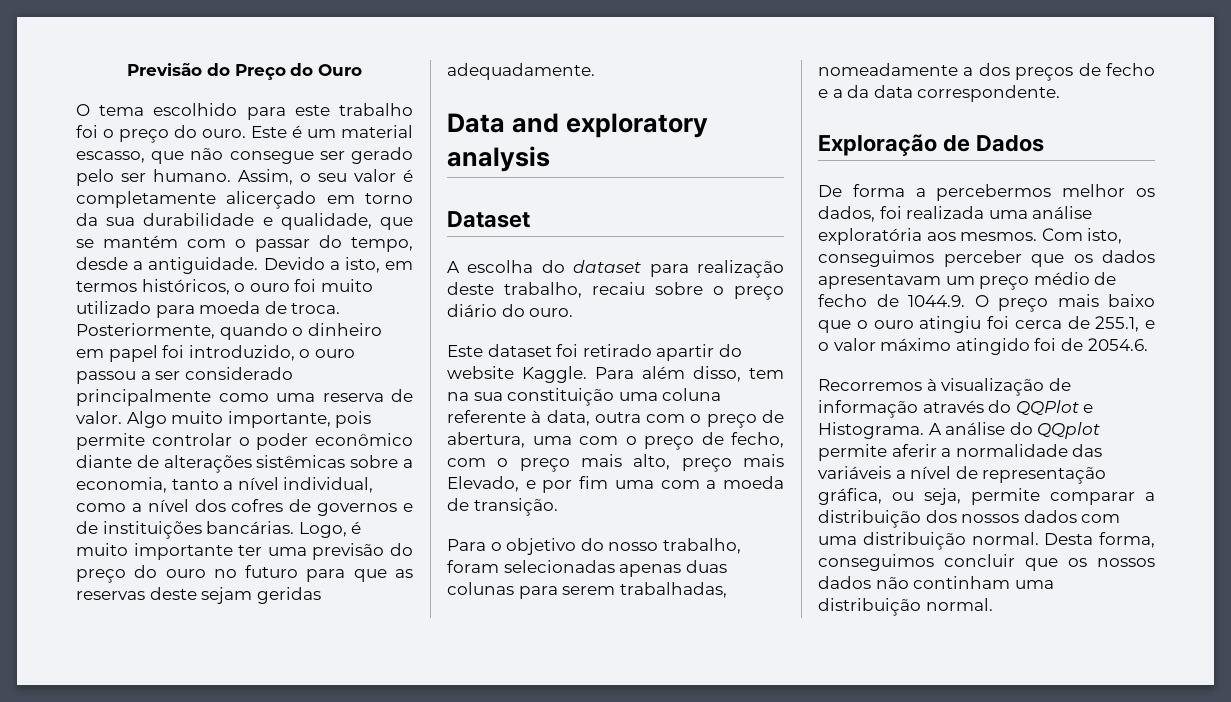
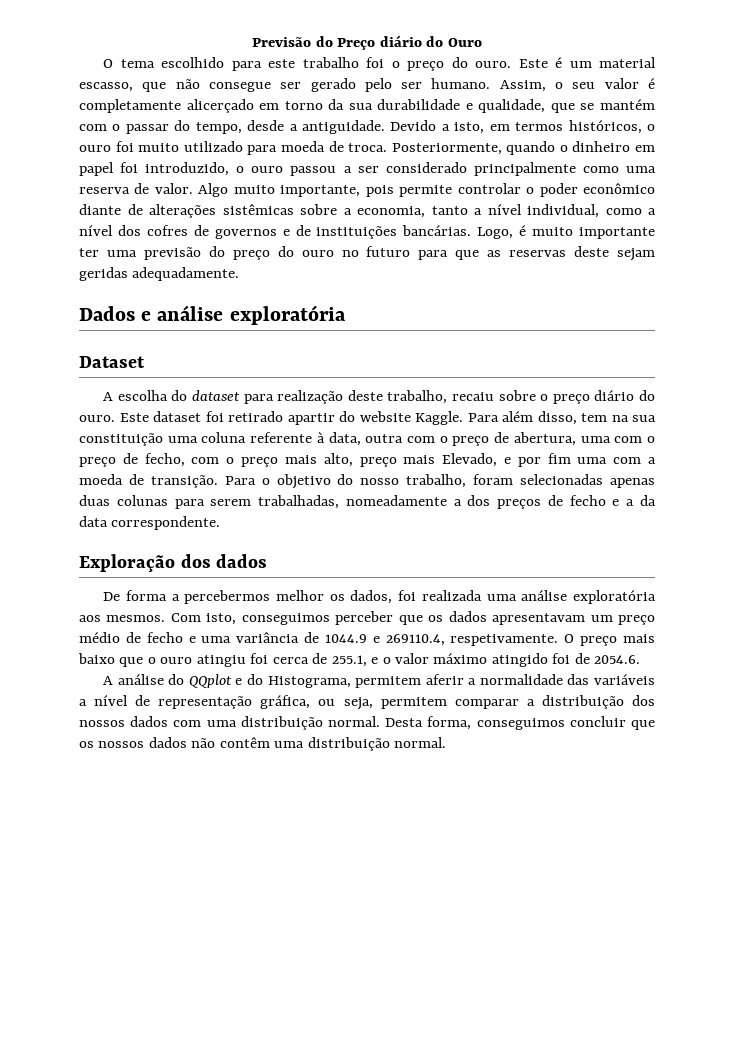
- Previsão do Preço do Ouro
+ Previsão do Preço diário do Ouro
- Data and exploratory analysis
+ Dados e análise exploratória
- A escolha do dataset para realização deste trabalho, recaiu sobre o preço diário do ouro.
- Este dataset foi retirado apartir do website Kaggle.
+ A escolha do dataset para realização deste trabalho, recaiu sobre o preço diário do ouro. Este dataset foi retirado apartir do website Kaggle.
- Para além disso, tem na sua constituição uma coluna referente à data, outra com o preço de abertura, uma com o preço de fecho, com o preço mais alto, preço mais Elevado, e por fim uma com a moeda de transição.
- Para o objetivo do nosso trabalho, foram selecionadas apenas duas colunas para serem trabalhadas, nomeadamente a dos preços de fecho e a da data correspondente.
+ Para além disso, tem na sua constituição uma coluna referente à data, outra com o preço de abertura, uma com o preço de fecho, com o preço mais alto, preço mais Elevado, e por fim uma com a moeda de transição. Para o objetivo do nosso trabalho, foram selecionadas apenas duas colunas para serem trabalhadas, nomeadamente a dos preços de fecho e a da data correspondente.
- Exploração de Dados
+ Exploração dos dados
- Com isto, conseguimos perceber que os dados apresentavam um preço médio de fecho de 1044.9. O preço mais baixo que o ouro atingiu foi cerca de 255.1, e o valor máximo atingido foi de 2054.6.
+ Com isto, conseguimos perceber que os dados apresentavam um preço médio de fecho e uma variância de 1044.9 e 269110.4, respetivamente. O preço mais baixo que o ouro atingiu foi cerca de 255.1, e o valor máximo atingido foi de 2054.6.
- Recorremos à visualização de informação através do QQPlot e Histograma. A análise do QQplot permite aferir a normalidade das variáveis a nível de representação gráfica, ou seja, permite comparar a distribuição dos nossos dados com uma distribuição normal.
+ A análise do QQplot e do Histograma, permitem aferir a normalidade das variáveis a nível de representação gráfica, ou seja, permitem comparar a distribuição dos nossos dados com uma distribuição normal.
- Desta forma, conseguimos concluir que os nossos dados não continham uma distribuição normal.
+ Desta forma, conseguimos concluir que os nossos dados não contêm uma distribuição normal.

